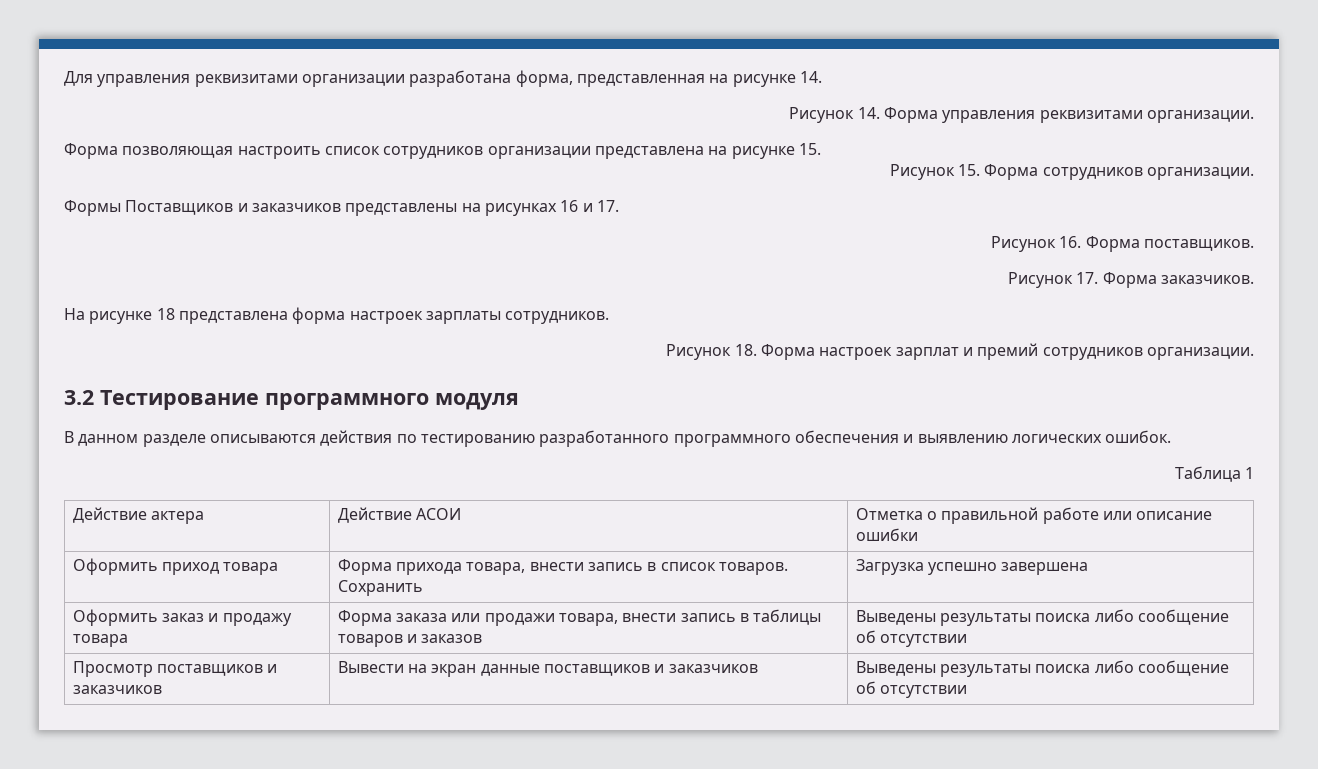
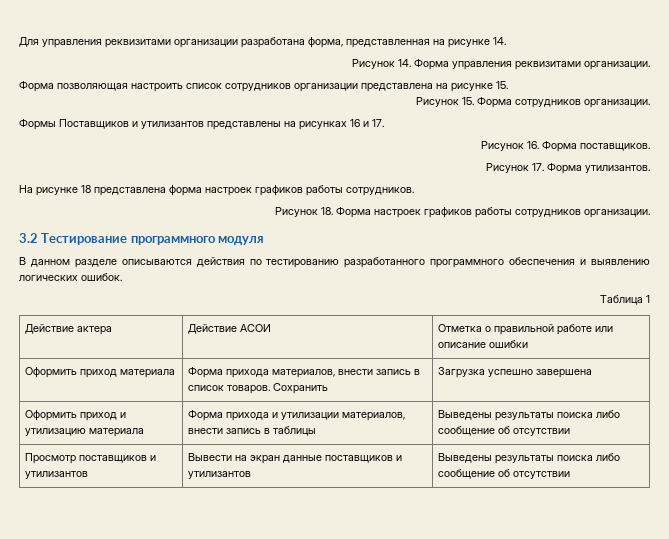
- Формы Поставщиков и заказчиков представлены на рисунках 16 и 17.
+ Формы Поставщиков и утилизантов представлены на рисунках 16 и 17.
- Рисунок 17. Форма заказчиков.
+ Рисунок 17. Форма утилизантов.
- На рисунке 18 представлена форма настроек зарплаты сотрудников.
+ На рисунке 18 представлена форма настроек графиков работы сотрудников.
- Рисунок 18. Форма настроек зарплат и премий сотрудников организации.
+ Рисунок 18. Форма настроек графиков работы сотрудников организации.
- Оформить приход товара | Форма прихода товара, внести запись в список товаров. Сохранить | Загрузка успешно завершена
+ Оформить приход материала | Форма прихода материалов, внести запись в список товаров. Сохранить | Загрузка успешно завершена
- Оформить заказ и продажу товара | Форма заказа или продажи товара, внести запись в таблицы товаров и заказов | Выведены результаты поиска либо сообщение об отсутствии
+ Оформить приход и утилизацию материала | Форма прихода и утилизации материалов, внести запись в таблицы | Выведены результаты поиска либо сообщение об отсутствии
- Просмотр поставщиков и заказчиков | Вывести на экран данные поставщиков и заказчиков | Выведены результаты поиска либо сообщение об отсутствии
+ Просмотр поставщиков и утилизантов | Вывести на экран данные поставщиков и утилизантов | Выведены результаты поиска либо сообщение об отсутствии

